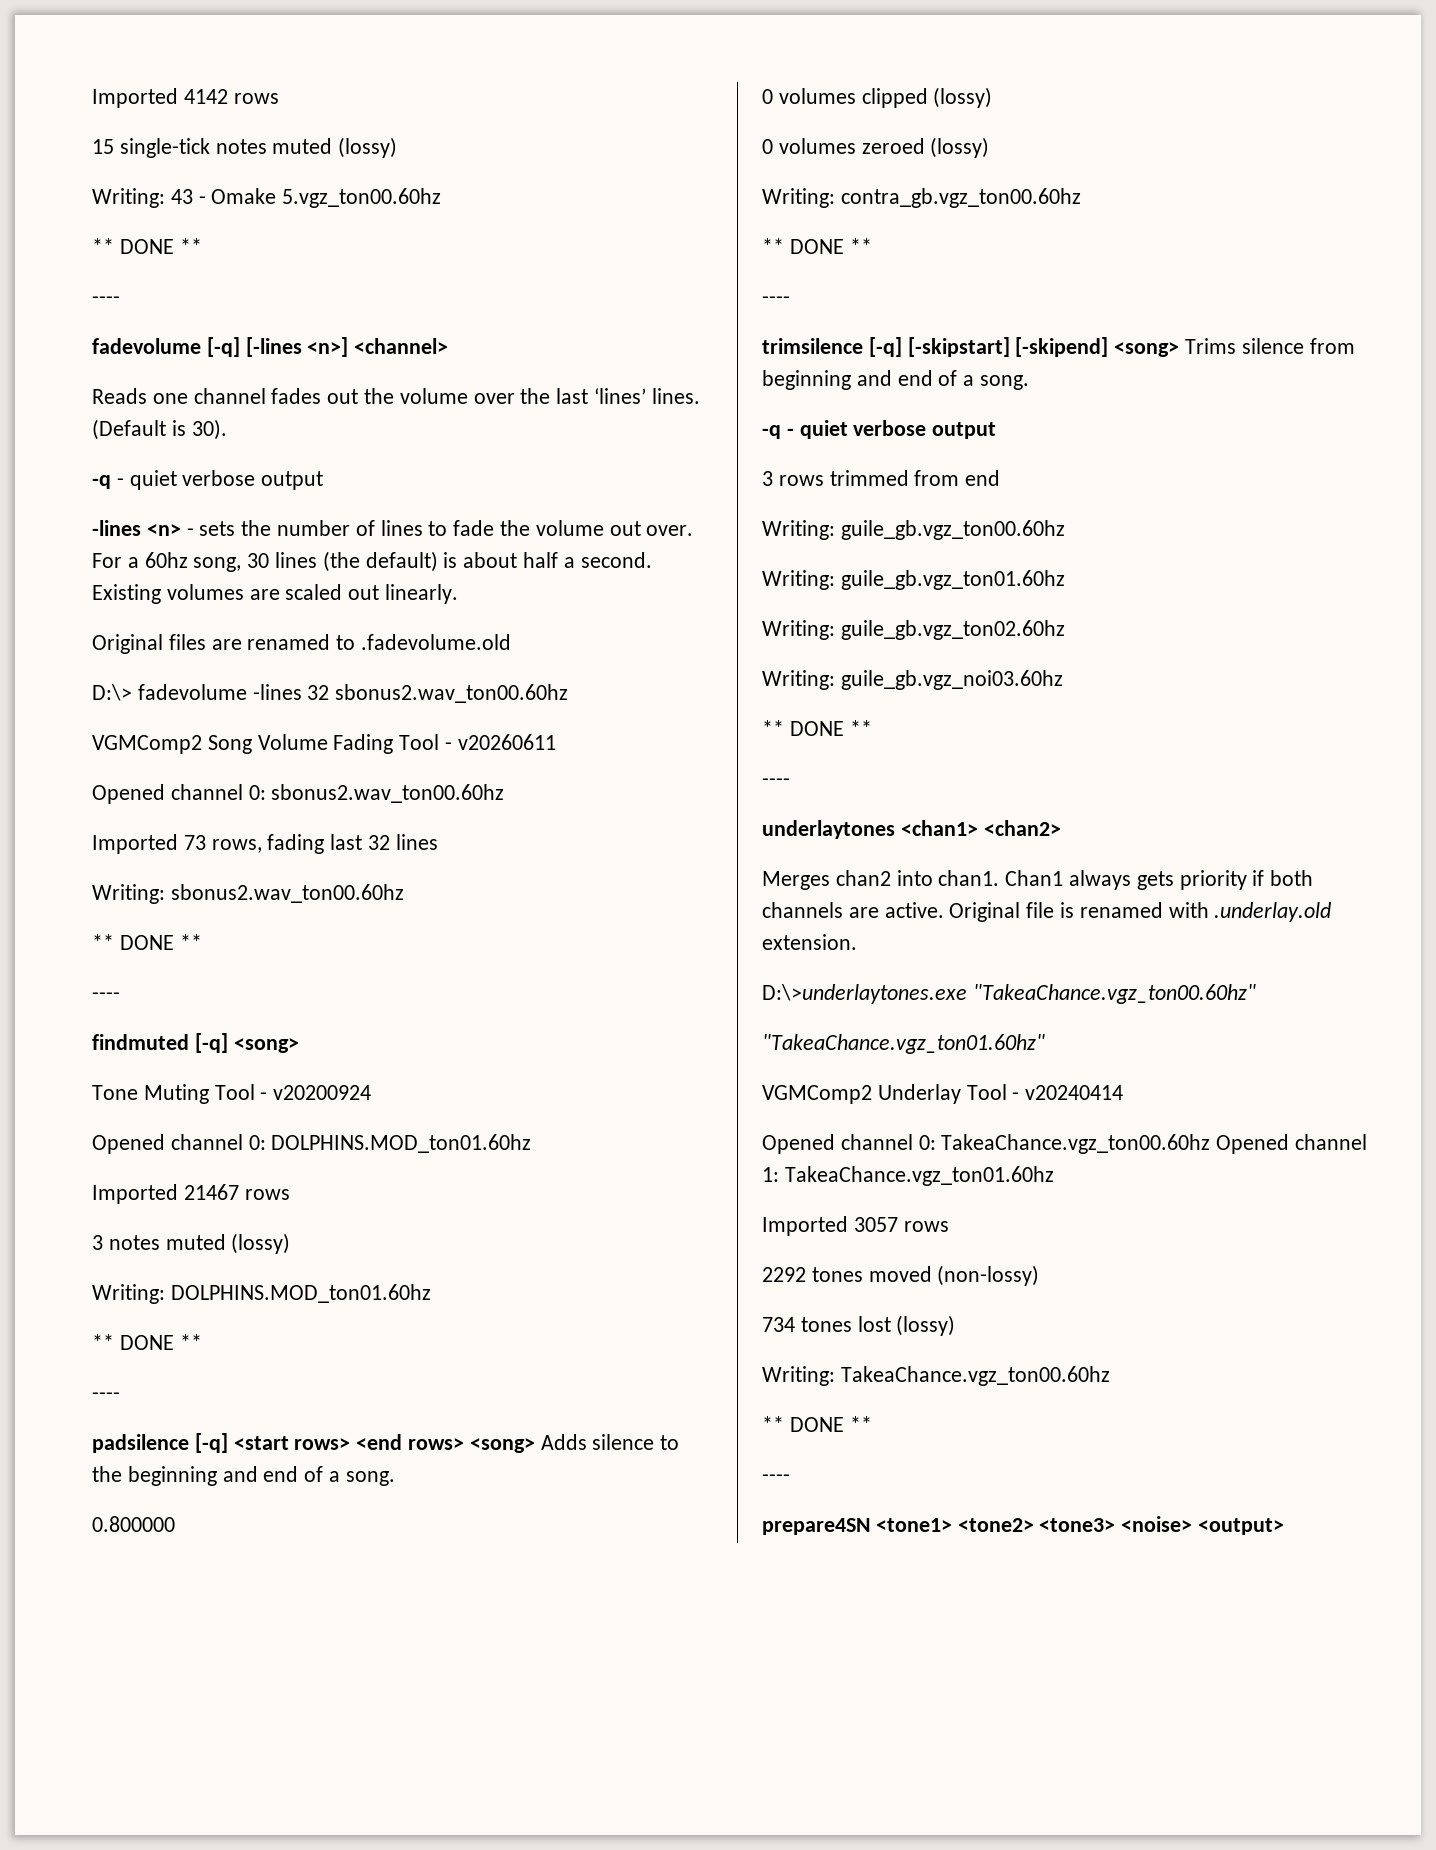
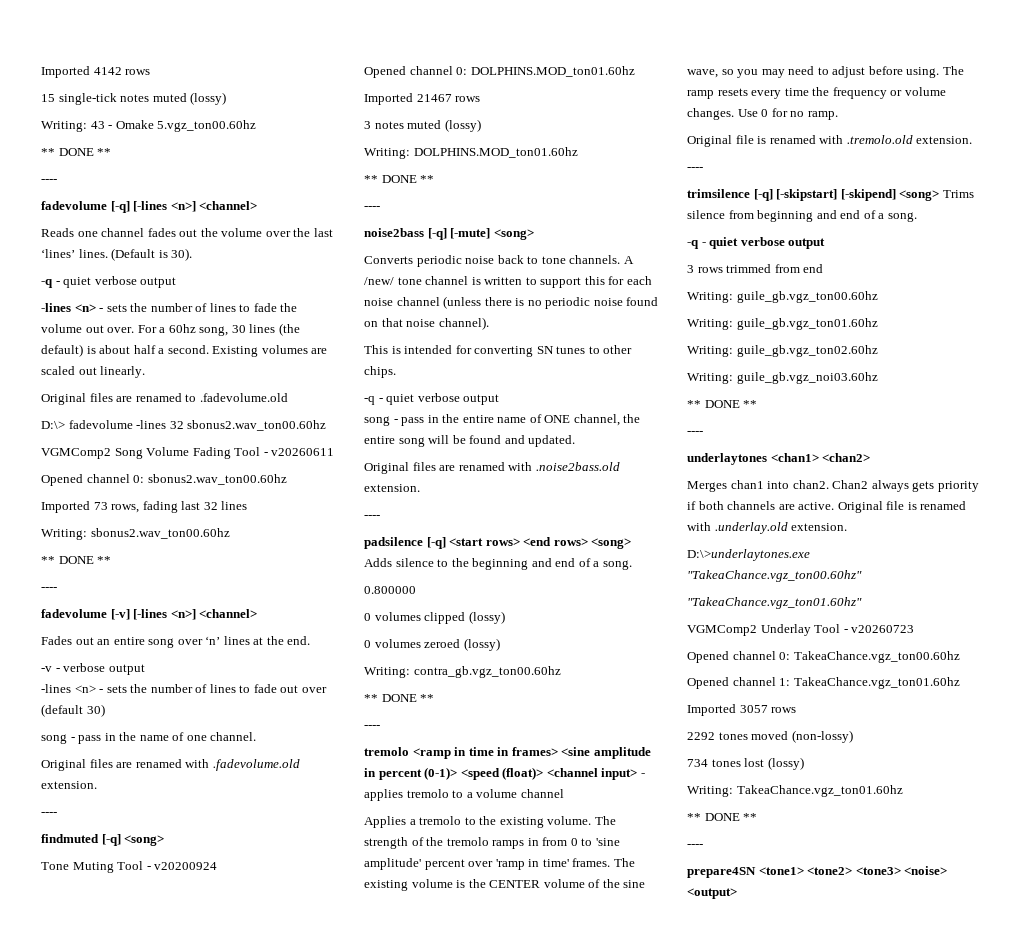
+ fadevolume [-v] [-lines <n>] <channel>
+ Fades out an entire song over ‘n’ lines at the end.
+ -v - verbose output
+ -lines <n> - sets the number of lines to fade out over (default 30)
+ song - pass in the name of one channel.
+ Original files are renamed with .fadevolume.old extension.
+ ----
+ noise2bass [-q] [-mute] <song>
+ Converts periodic noise back to tone channels. A /new/ tone channel is written to support this for each noise channel (unless there is no periodic noise found on that noise channel).
+ This is intended for converting SN tunes to other chips.
+ -q - quiet verbose output
+ song - pass in the entire name of ONE channel, the entire song will be found and updated.
+ Original files are renamed with .noise2bass.old extension.
+ ----
+ tremolo <ramp in time in frames> <sine amplitude in percent (0-1)> <speed (float)> <channel input> - applies tremolo to a volume channel
+ Applies a tremolo to the existing volume. The strength of the tremolo ramps in from 0 to 'sine amplitude' percent over 'ramp in time' frames. The existing volume is the CENTER volume of the sine wave, so you may need to adjust before using. The ramp resets every time the frequency or volume changes. Use 0 for no ramp.
+ Original file is renamed with .tremolo.old extension.
+ ----
- Merges chan2 into chan1. Chan1 always gets priority if both channels are active.
+ Merges chan1 into chan2. Chan2 always gets priority if both channels are active.
- VGMComp2 Underlay Tool - v20240414
+ VGMComp2 Underlay Tool - v20260723
- Opened channel 0: TakeaChance.vgz_ton00.60hz Opened channel 1: TakeaChance.vgz_ton01.60hz
+ Opened channel 0: TakeaChance.vgz_ton00.60hz
+ Opened channel 1: TakeaChance.vgz_ton01.60hz
- Writing: TakeaChance.vgz_ton00.60hz
+ Writing: TakeaChance.vgz_ton01.60hz

